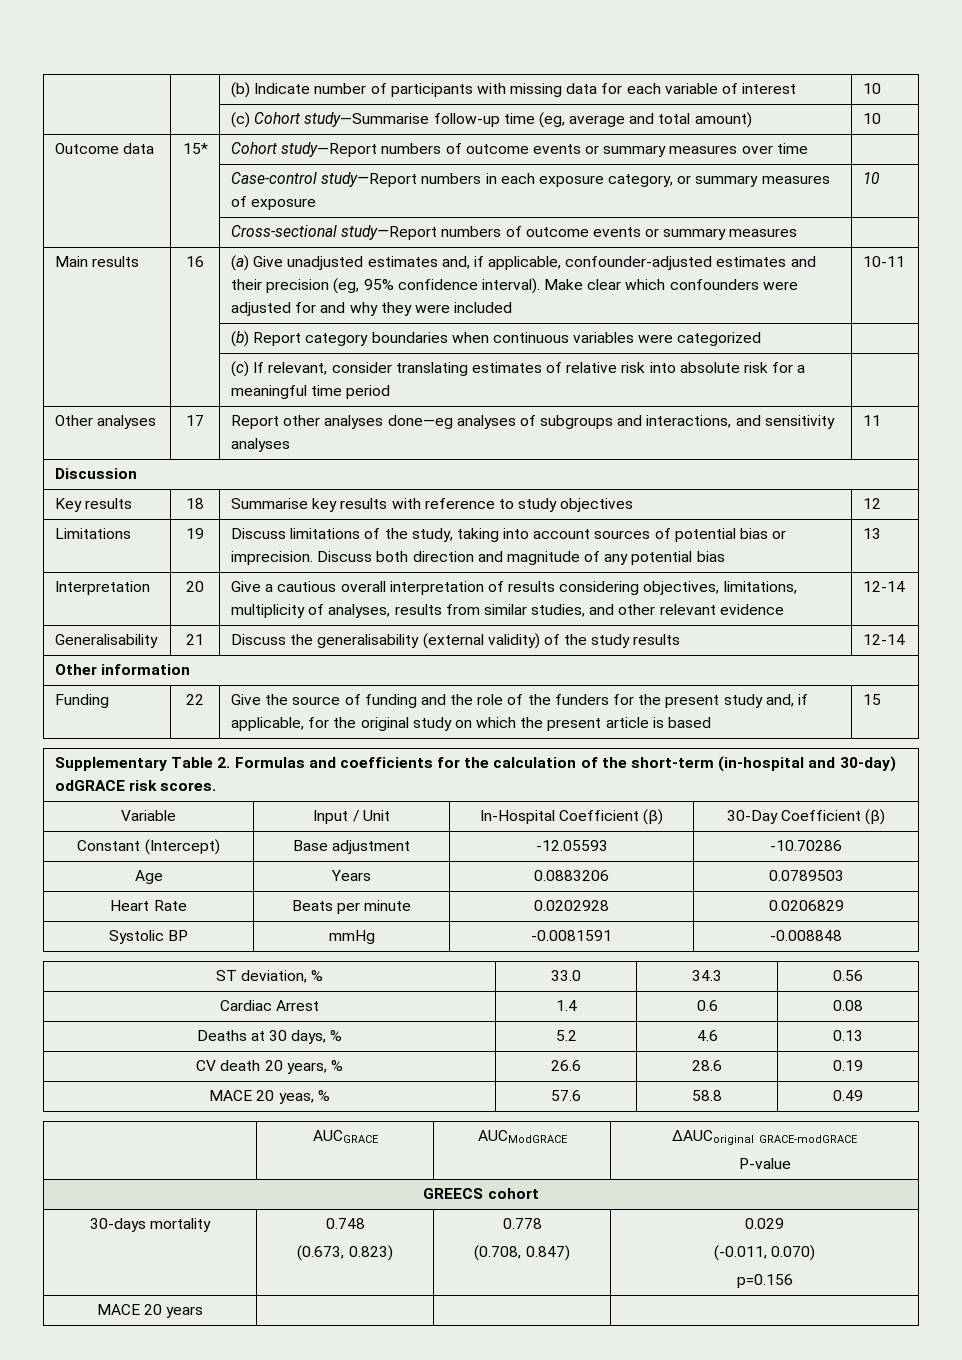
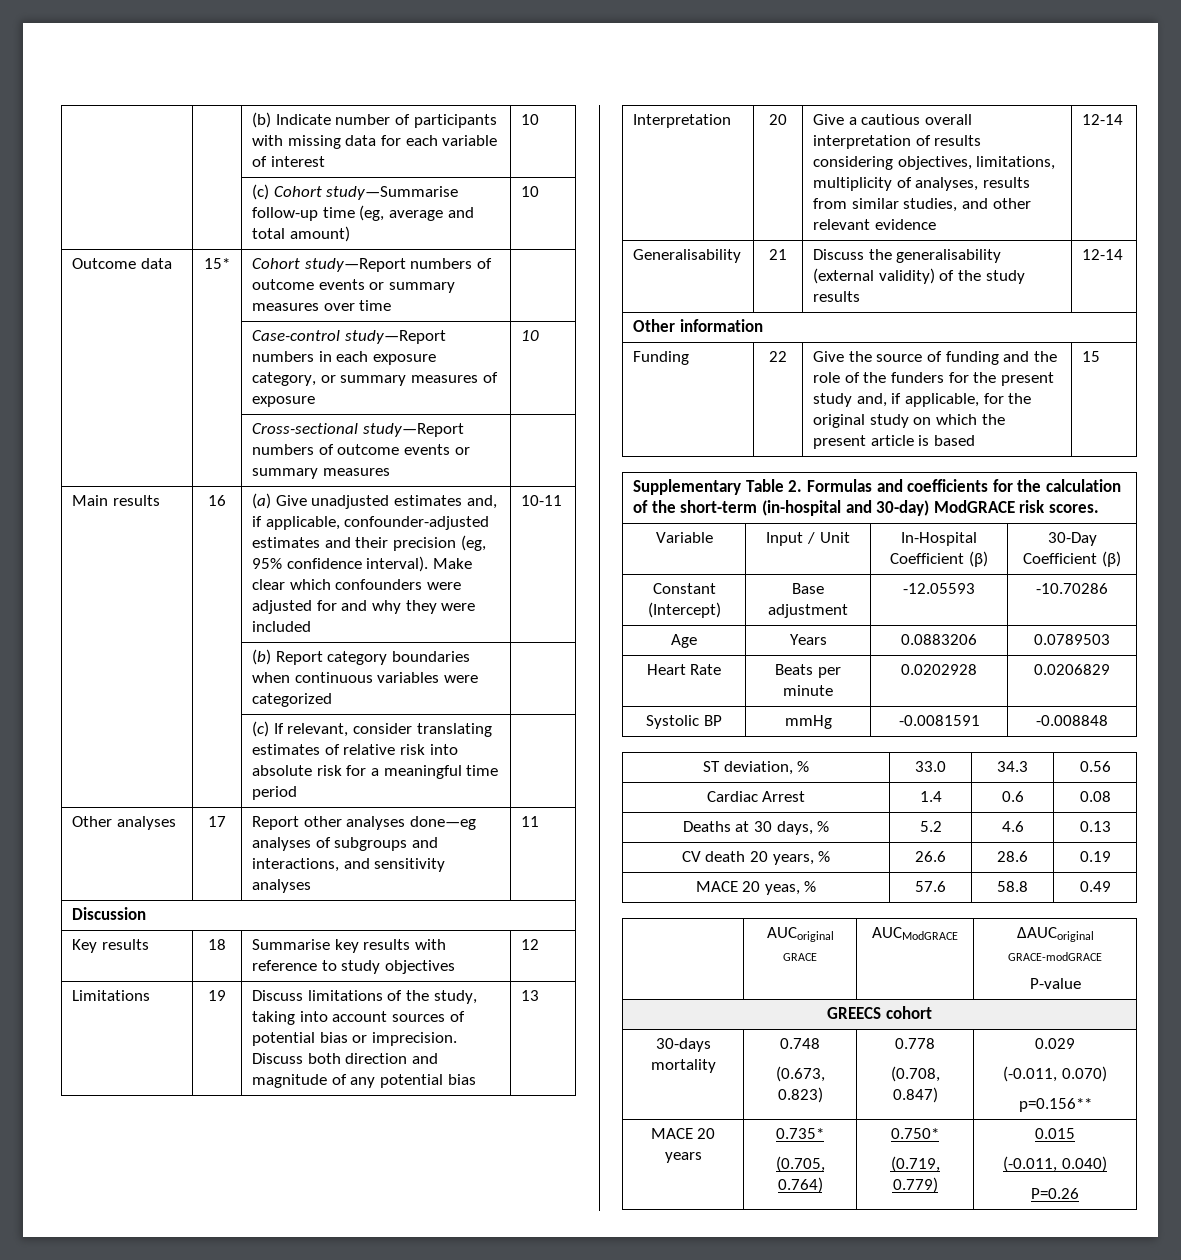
- Supplementary Table 2. Formulas and coefficients for the calculation of the short-term (in-hospital and 30-day) odGRACE risk scores.
+ Supplementary Table 2. Formulas and coefficients for the calculation of the short-term (in-hospital and 30-day) ModGRACE risk scores.
- | AUCGRACE | AUCModGRACE | ΔAUCoriginal GRACE-modGRACE
+ | AUCoriginal GRACE | AUCModGRACE | ΔAUCoriginal GRACE-modGRACE
  30-days mortality | 0.748
  (0.673, 0.823) | 0.778
  (0.708, 0.847) | 0.029
  (-0.011, 0.070)
- p=0.156
+ p=0.156**
- MACE 20 years | | |
+ MACE 20 years | 0.735*
+ (0.705, 0.764) | 0.750*
+ (0.719, 0.779) | 0.015
+ (-0.011, 0.040)
+ P=0.26

